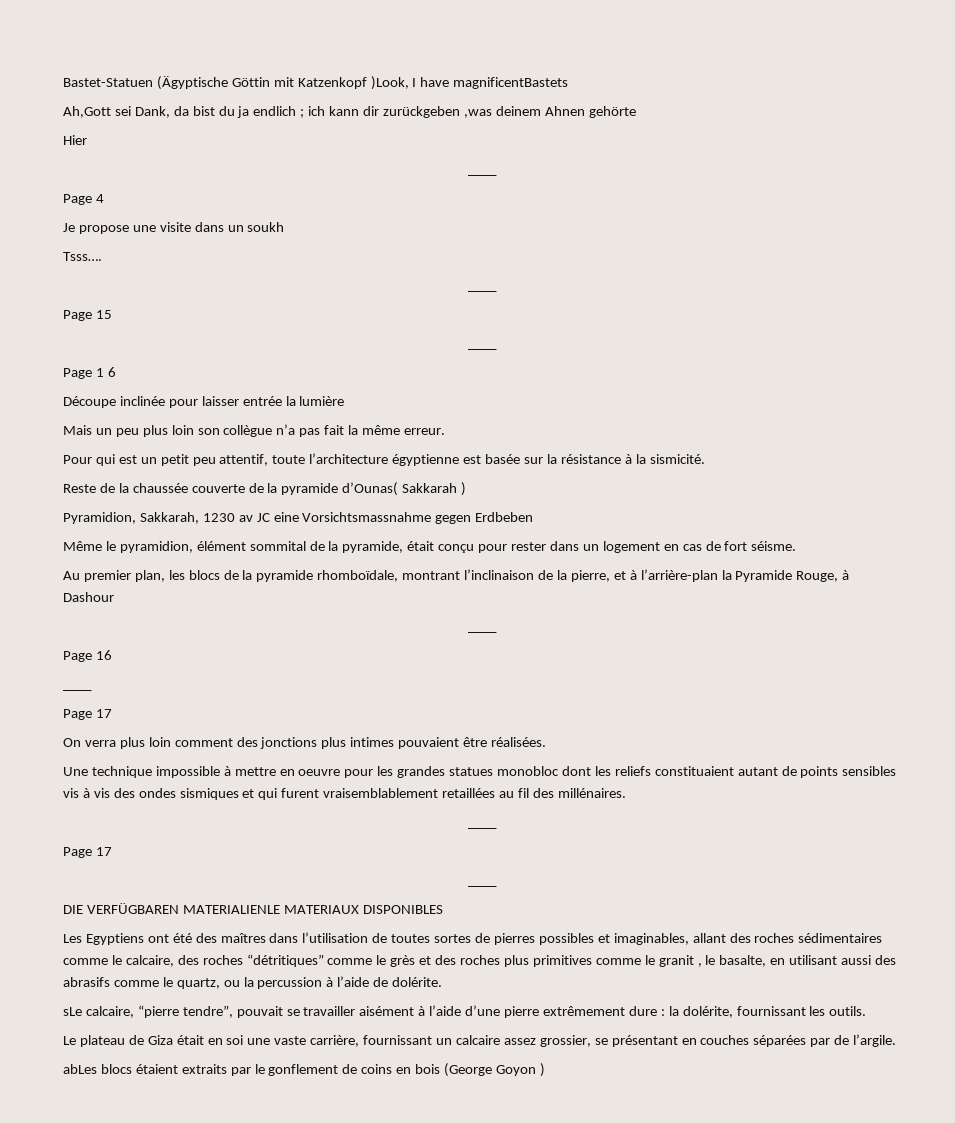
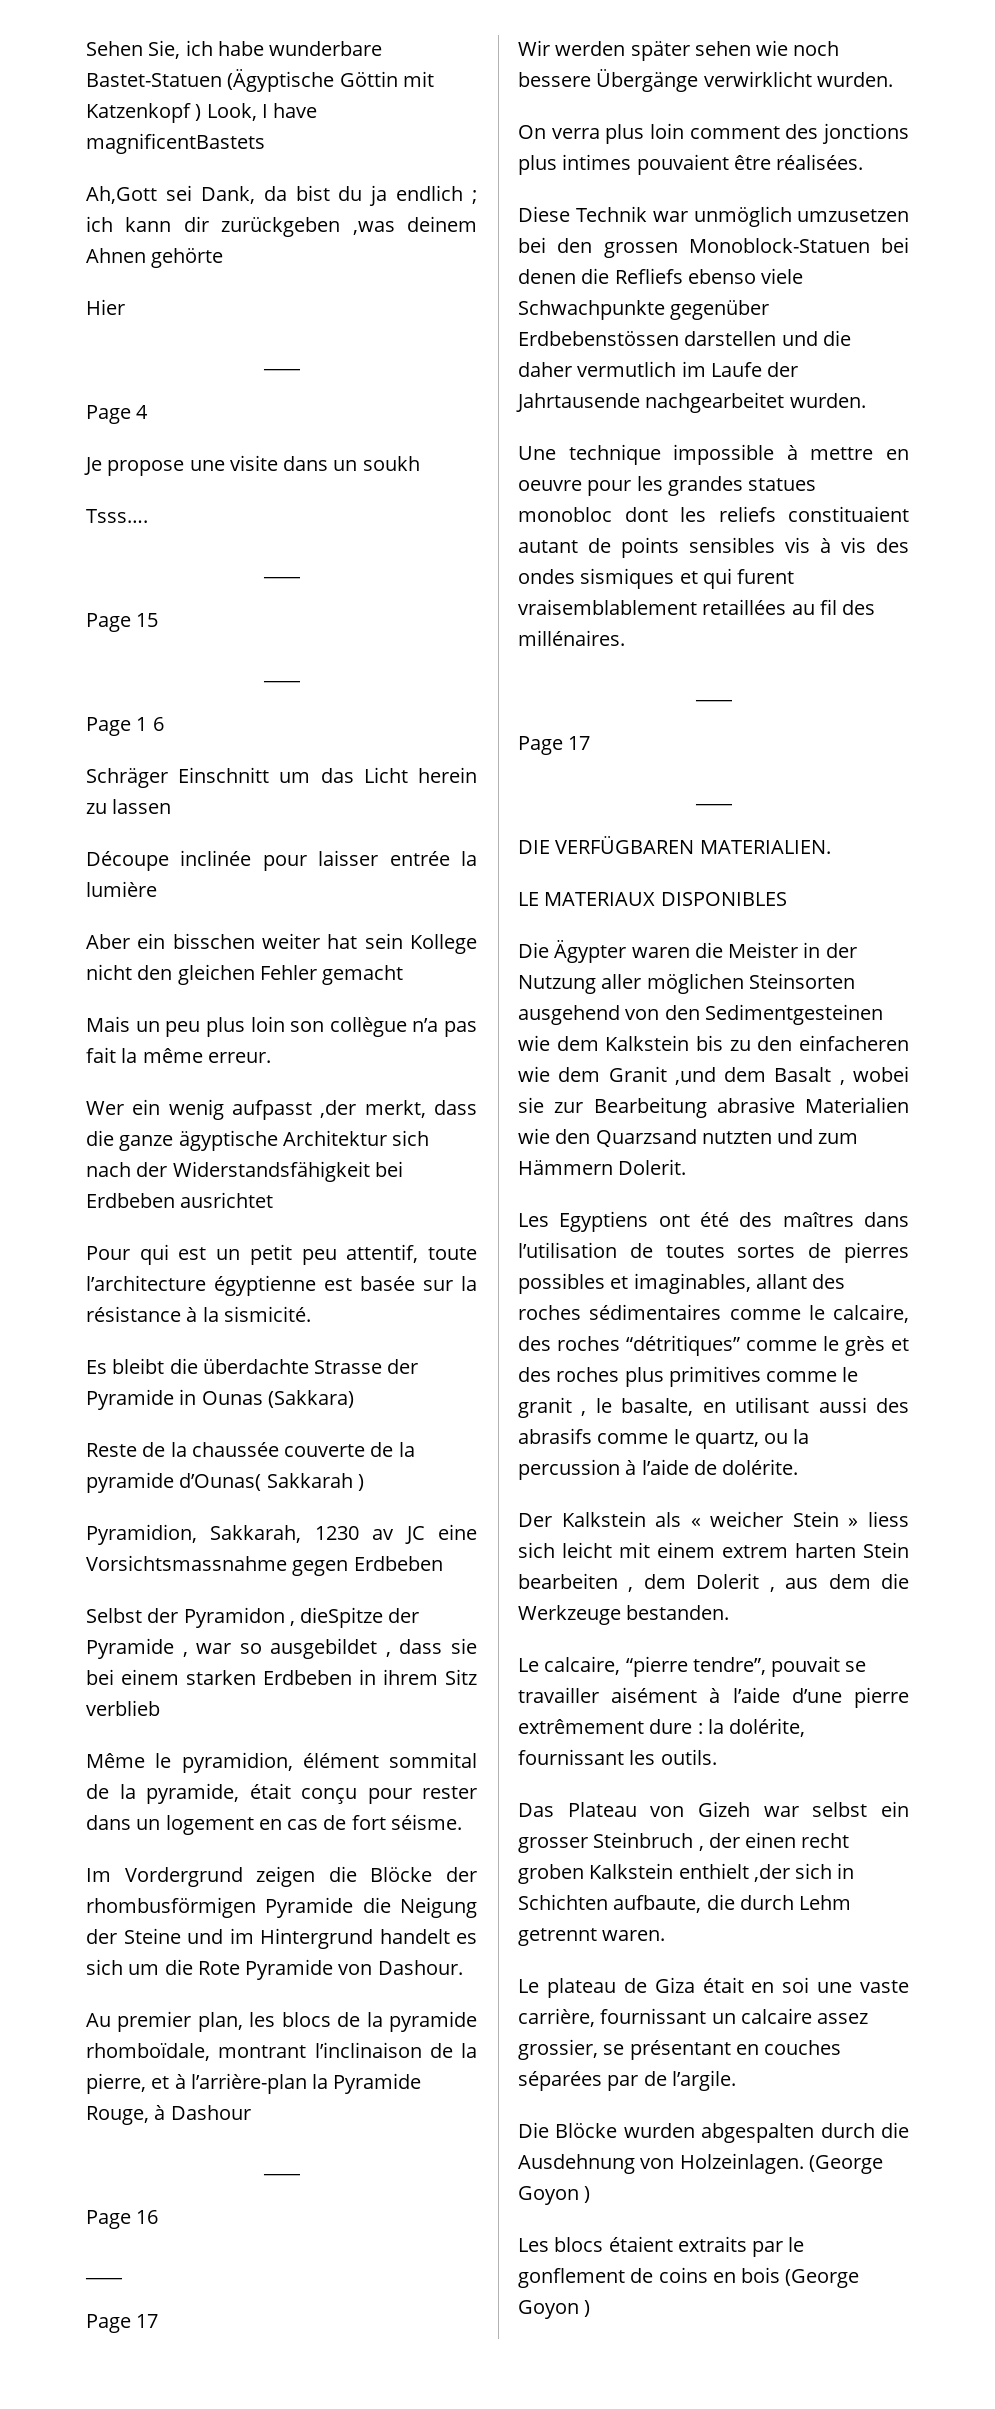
- Bastet-Statuen (Ägyptische Göttin mit Katzenkopf )Look, I have magnificentBastets
+ Sehen Sie, ich habe wunderbare Bastet-Statuen (Ägyptische Göttin mit Katzenkopf ) Look, I have magnificentBastets
+ Schräger Einschnitt um das Licht herein zu lassen
+ Aber ein bisschen weiter hat sein Kollege nicht den gleichen Fehler gemacht
+ Wer ein wenig aufpasst ,der merkt, dass die ganze ägyptische Architektur sich nach der Widerstandsfähigkeit bei Erdbeben ausrichtet
+ Es bleibt die überdachte Strasse der Pyramide in Ounas (Sakkara)
+ Selbst der Pyramidon , dieSpitze der Pyramide , war so ausgebildet , dass sie bei einem starken Erdbeben in ihrem Sitz verblieb
+ Im Vordergrund zeigen die Blöcke der rhombusförmigen Pyramide die Neigung der Steine und im Hintergrund handelt es sich um die Rote Pyramide von Dashour.
+ Wir werden später sehen wie noch bessere Übergänge verwirklicht wurden.
+ Diese Technik war unmöglich umzusetzen bei den grossen Monoblock-Statuen bei denen die Refliefs ebenso viele Schwachpunkte gegenüber Erdbebenstössen darstellen und die daher vermutlich im Laufe der Jahrtausende nachgearbeitet wurden.
- DIE VERFÜGBAREN MATERIALIENLE MATERIAUX DISPONIBLES
+ DIE VERFÜGBAREN MATERIALIEN.
+ LE MATERIAUX DISPONIBLES
+ Die Ägypter waren die Meister in der Nutzung aller möglichen Steinsorten ausgehend von den Sedimentgesteinen wie dem Kalkstein bis zu den einfacheren wie dem Granit ,und dem Basalt , wobei sie zur Bearbeitung abrasive Materialien wie den Quarzsand nutzten und zum Hämmern Dolerit.
- sLe calcaire, “pierre tendre”, pouvait se travailler aisément à l’aide d’une pierre extrêmement dure : la dolérite, fournissant les outils.
+ Der Kalkstein als « weicher Stein » liess sich leicht mit einem extrem harten Stein bearbeiten , dem Dolerit , aus dem die Werkzeuge bestanden.
+ Le calcaire, “pierre tendre”, pouvait se travailler aisément à l’aide d’une pierre extrêmement dure : la dolérite, fournissant les outils.
+ Das Plateau von Gizeh war selbst ein grosser Steinbruch , der einen recht groben Kalkstein enthielt ,der sich in Schichten aufbaute, die durch Lehm getrennt waren.
- abLes blocs étaient extraits par le gonflement de coins en bois (George Goyon )
+ Die Blöcke wurden abgespalten durch die Ausdehnung von Holzeinlagen. (George Goyon )
+ Les blocs étaient extraits par le gonflement de coins en bois (George Goyon )

